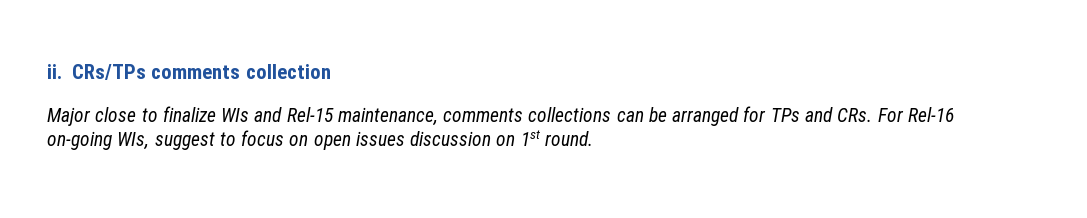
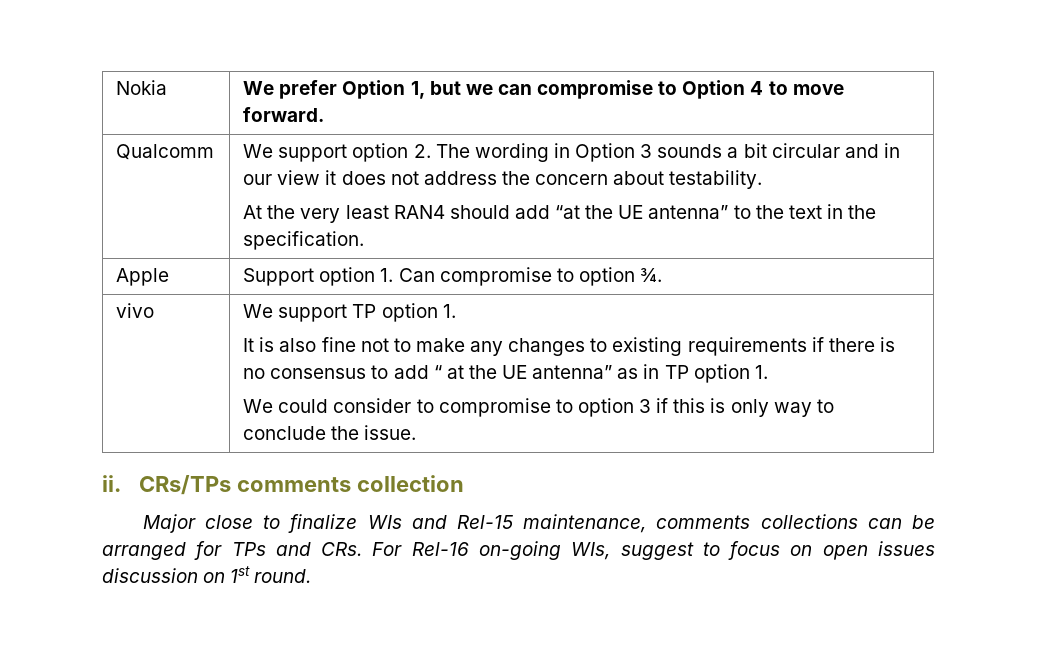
+ Nokia | We prefer Option 1, but we can compromise to Option 4 to move forward.
+ Qualcomm | We support option 2. The wording in Option 3 sounds a bit circular and in our view it does not address the concern about testability.
+ At the very least RAN4 should add “at the UE antenna” to the text in the specification.
+ Apple | Support option 1. Can compromise to option ¾.
+ vivo | We support TP option 1.
+ It is also fine not to make any changes to existing requirements if there is no consensus to add “ at the UE antenna” as in TP option 1.
+ We could consider to compromise to option 3 if this is only way to conclude the issue.

